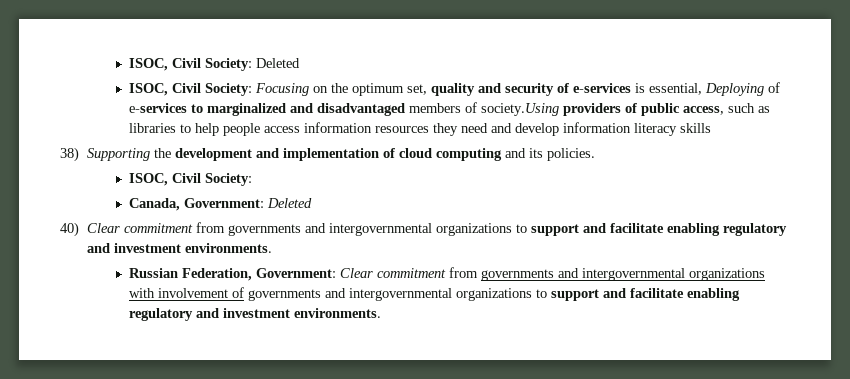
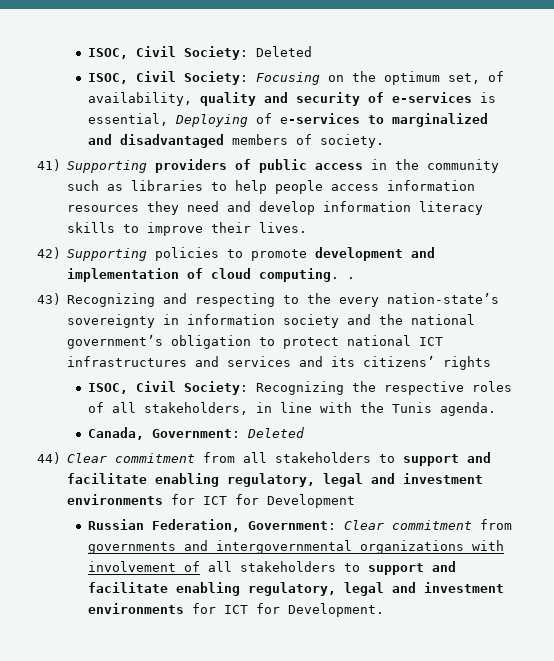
- ISOC, Civil Society: Focusing on the optimum set, quality and security of e-services is essential, Deploying of e-services to marginalized and disadvantaged members of society.Using providers of public access, such as libraries to help people access information resources they need and develop information literacy skills
- 38) Supporting the development and implementation of cloud computing and its policies.
- ISOC, Civil Society:
+ ISOC, Civil Society: Focusing on the optimum set, of availability, quality and security of e-services is essential, Deploying of e-services to marginalized and disadvantaged members of society.
+ 41) Supporting providers of public access in the community such as libraries to help people access information resources they need and develop information literacy skills to improve their lives.
+ 42) Supporting policies to promote development and implementation of cloud computing. .
+ 43) Recognizing and respecting to the every nation-state’s sovereignty in information society and the national government’s obligation to protect national ICT infrastructures and services and its citizens’ rights
+ ISOC, Civil Society: Recognizing the respective roles of all stakeholders, in line with the Tunis agenda.
- 40) Clear commitment from governments and intergovernmental organizations to support and facilitate enabling regulatory and investment environments.
+ 44) Clear commitment from all stakeholders to support and facilitate enabling regulatory, legal and investment environments for ICT for Development
- Russian Federation, Government: Clear commitment from governments and intergovernmental organizations with involvement of governments and intergovernmental organizations to support and facilitate enabling regulatory and investment environments.
+ Russian Federation, Government: Clear commitment from governments and intergovernmental organizations with involvement of all stakeholders to support and facilitate enabling regulatory, legal and investment environments for ICT for Development.

